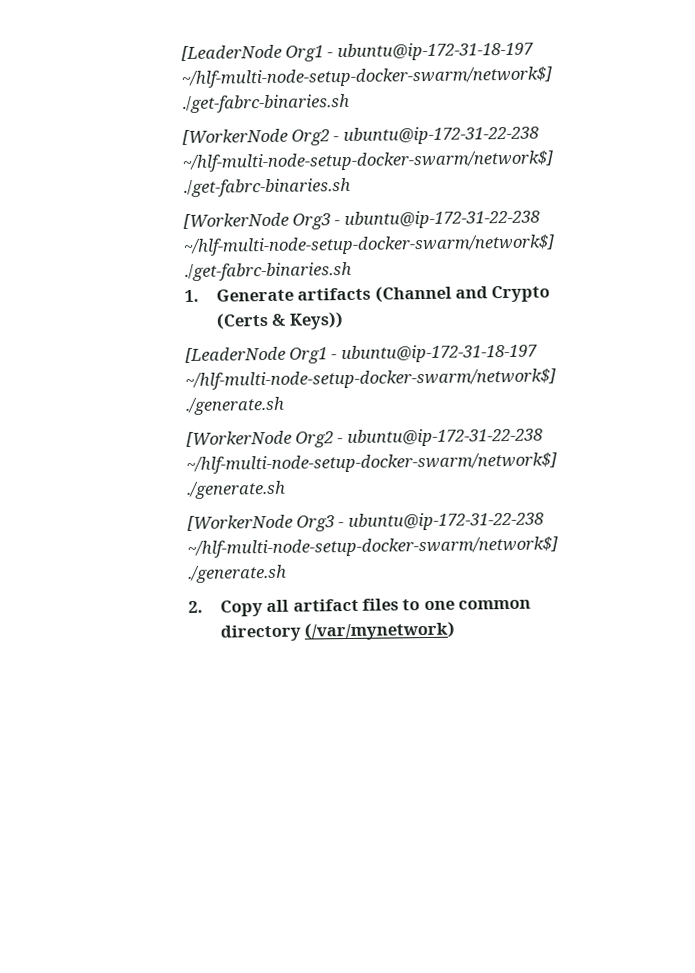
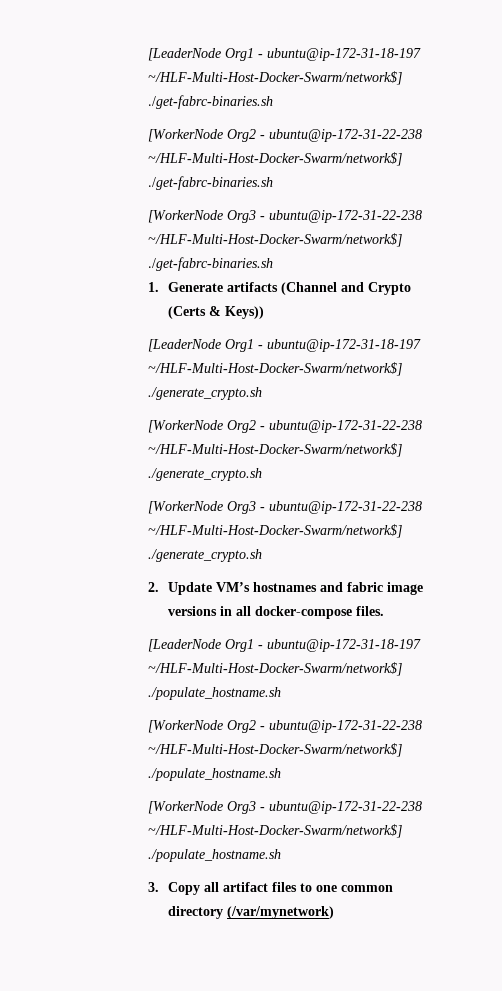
- [LeaderNode Org1 - ubuntu@ip-172-31-18-197 ~/hlf-multi-node-setup-docker-swarm/network$] ./get-fabrc-binaries.sh
+ [LeaderNode Org1 - ubuntu@ip-172-31-18-197 ~/HLF-Multi-Host-Docker-Swarm/network$] ./get-fabrc-binaries.sh
- [WorkerNode Org2 - ubuntu@ip-172-31-22-238 ~/hlf-multi-node-setup-docker-swarm/network$] ./get-fabrc-binaries.sh
+ [WorkerNode Org2 - ubuntu@ip-172-31-22-238 ~/HLF-Multi-Host-Docker-Swarm/network$] ./get-fabrc-binaries.sh
- [WorkerNode Org3 - ubuntu@ip-172-31-22-238 ~/hlf-multi-node-setup-docker-swarm/network$] ./get-fabrc-binaries.sh
+ [WorkerNode Org3 - ubuntu@ip-172-31-22-238 ~/HLF-Multi-Host-Docker-Swarm/network$] ./get-fabrc-binaries.sh
- [LeaderNode Org1 - ubuntu@ip-172-31-18-197 ~/hlf-multi-node-setup-docker-swarm/network$] ./generate.sh
- [WorkerNode Org2 - ubuntu@ip-172-31-22-238 ~/hlf-multi-node-setup-docker-swarm/network$] ./generate.sh
- [WorkerNode Org3 - ubuntu@ip-172-31-22-238 ~/hlf-multi-node-setup-docker-swarm/network$] ./generate.sh
- 2. Copy all artifact files to one common directory (/var/mynetwork)
+ [LeaderNode Org1 - ubuntu@ip-172-31-18-197 ~/HLF-Multi-Host-Docker-Swarm/network$] ./generate_crypto.sh
+ [WorkerNode Org2 - ubuntu@ip-172-31-22-238 ~/HLF-Multi-Host-Docker-Swarm/network$] ./generate_crypto.sh
+ [WorkerNode Org3 - ubuntu@ip-172-31-22-238 ~/HLF-Multi-Host-Docker-Swarm/network$] ./generate_crypto.sh
+ 2. Update VM’s hostnames and fabric image versions in all docker-compose files.
+ [LeaderNode Org1 - ubuntu@ip-172-31-18-197 ~/HLF-Multi-Host-Docker-Swarm/network$] ./populate_hostname.sh
+ [WorkerNode Org2 - ubuntu@ip-172-31-22-238 ~/HLF-Multi-Host-Docker-Swarm/network$] ./populate_hostname.sh
+ [WorkerNode Org3 - ubuntu@ip-172-31-22-238 ~/HLF-Multi-Host-Docker-Swarm/network$] ./populate_hostname.sh
+ 3. Copy all artifact files to one common directory (/var/mynetwork)

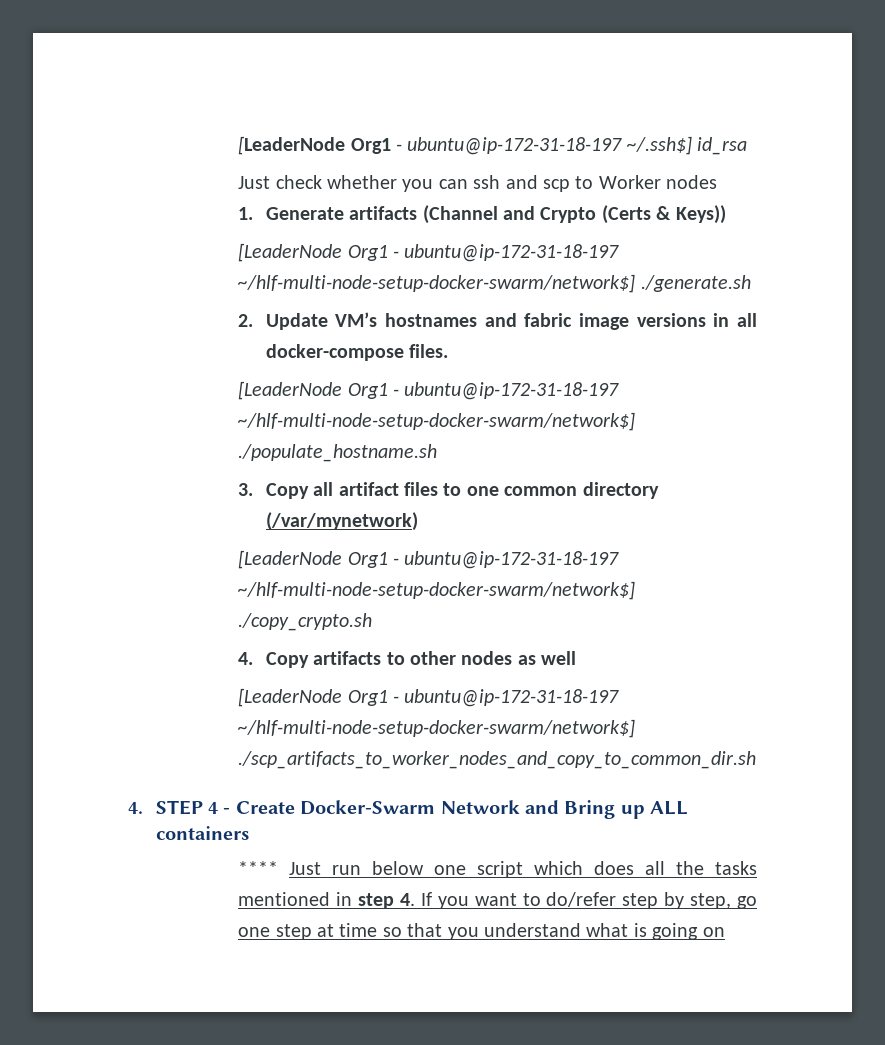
- [LeaderNode Org1 - ubuntu@ip-172-31-18-197 ~/HLF-Multi-Host-Docker-Swarm/network$] ./get-fabrc-binaries.sh
- [WorkerNode Org2 - ubuntu@ip-172-31-22-238 ~/HLF-Multi-Host-Docker-Swarm/network$] ./get-fabrc-binaries.sh
- [WorkerNode Org3 - ubuntu@ip-172-31-22-238 ~/HLF-Multi-Host-Docker-Swarm/network$] ./get-fabrc-binaries.sh
+ [LeaderNode Org1 - ubuntu@ip-172-31-18-197 ~/.ssh$] id_rsa
+ Just check whether you can ssh and scp to Worker nodes
- [LeaderNode Org1 - ubuntu@ip-172-31-18-197 ~/HLF-Multi-Host-Docker-Swarm/network$] ./generate_crypto.sh
- [WorkerNode Org2 - ubuntu@ip-172-31-22-238 ~/HLF-Multi-Host-Docker-Swarm/network$] ./generate_crypto.sh
- [WorkerNode Org3 - ubuntu@ip-172-31-22-238 ~/HLF-Multi-Host-Docker-Swarm/network$] ./generate_crypto.sh
+ [LeaderNode Org1 - ubuntu@ip-172-31-18-197 ~/hlf-multi-node-setup-docker-swarm/network$] ./generate.sh
- [LeaderNode Org1 - ubuntu@ip-172-31-18-197 ~/HLF-Multi-Host-Docker-Swarm/network$] ./populate_hostname.sh
- [WorkerNode Org2 - ubuntu@ip-172-31-22-238 ~/HLF-Multi-Host-Docker-Swarm/network$] ./populate_hostname.sh
- [WorkerNode Org3 - ubuntu@ip-172-31-22-238 ~/HLF-Multi-Host-Docker-Swarm/network$] ./populate_hostname.sh
+ [LeaderNode Org1 - ubuntu@ip-172-31-18-197 ~/hlf-multi-node-setup-docker-swarm/network$] ./populate_hostname.sh
+ [LeaderNode Org1 - ubuntu@ip-172-31-18-197 ~/hlf-multi-node-setup-docker-swarm/network$] ./copy_crypto.sh
+ 4. Copy artifacts to other nodes as well
+ [LeaderNode Org1 - ubuntu@ip-172-31-18-197 ~/hlf-multi-node-setup-docker-swarm/network$] ./scp_artifacts_to_worker_nodes_and_copy_to_common_dir.sh
+ 4. STEP 4 - Create Docker-Swarm Network and Bring up ALL containers
+ **** Just run below one script which does all the tasks mentioned in step 4. If you want to do/refer step by step, go one step at time so that you understand what is going on

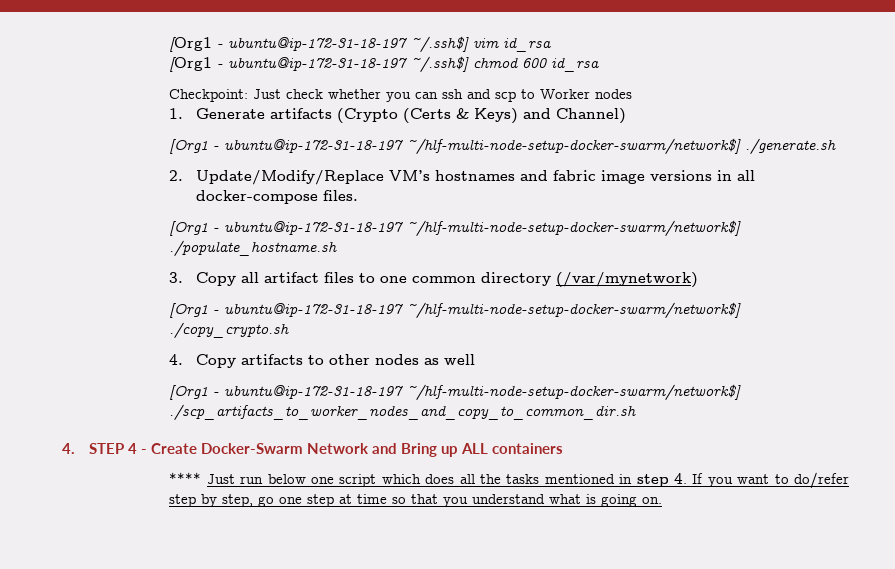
- [LeaderNode Org1 - ubuntu@ip-172-31-18-197 ~/.ssh$] id_rsa
- Just check whether you can ssh and scp to Worker nodes
+ [Org1 - ubuntu@ip-172-31-18-197 ~/.ssh$] vim id_rsa
+ [Org1 - ubuntu@ip-172-31-18-197 ~/.ssh$] chmod 600 id_rsa
+ Checkpoint: Just check whether you can ssh and scp to Worker nodes
- 1. Generate artifacts (Channel and Crypto (Certs & Keys))
- [LeaderNode Org1 - ubuntu@ip-172-31-18-197 ~/hlf-multi-node-setup-docker-swarm/network$] ./generate.sh
+ 1. Generate artifacts (Crypto (Certs & Keys) and Channel)
+ [Org1 - ubuntu@ip-172-31-18-197 ~/hlf-multi-node-setup-docker-swarm/network$] ./generate.sh
- 2. Update VM’s hostnames and fabric image versions in all docker-compose files.
+ 2. Update/Modify/Replace VM’s hostnames and fabric image versions in all docker-compose files.
- [LeaderNode Org1 - ubuntu@ip-172-31-18-197 ~/hlf-multi-node-setup-docker-swarm/network$] ./populate_hostname.sh
+ [Org1 - ubuntu@ip-172-31-18-197 ~/hlf-multi-node-setup-docker-swarm/network$] ./populate_hostname.sh
- [LeaderNode Org1 - ubuntu@ip-172-31-18-197 ~/hlf-multi-node-setup-docker-swarm/network$] ./copy_crypto.sh
+ [Org1 - ubuntu@ip-172-31-18-197 ~/hlf-multi-node-setup-docker-swarm/network$] ./copy_crypto.sh
- [LeaderNode Org1 - ubuntu@ip-172-31-18-197 ~/hlf-multi-node-setup-docker-swarm/network$] ./scp_artifacts_to_worker_nodes_and_copy_to_common_dir.sh
+ [Org1 - ubuntu@ip-172-31-18-197 ~/hlf-multi-node-setup-docker-swarm/network$] ./scp_artifacts_to_worker_nodes_and_copy_to_common_dir.sh
- **** Just run below one script which does all the tasks mentioned in step 4. If you want to do/refer step by step, go one step at time so that you understand what is going on
+ **** Just run below one script which does all the tasks mentioned in step 4. If you want to do/refer step by step, go one step at time so that you understand what is going on.

